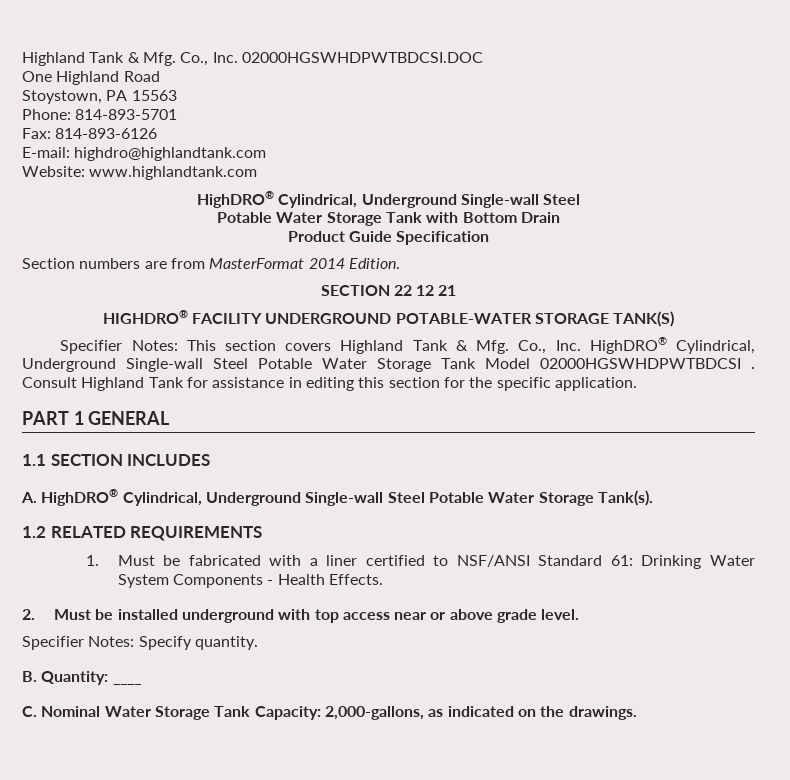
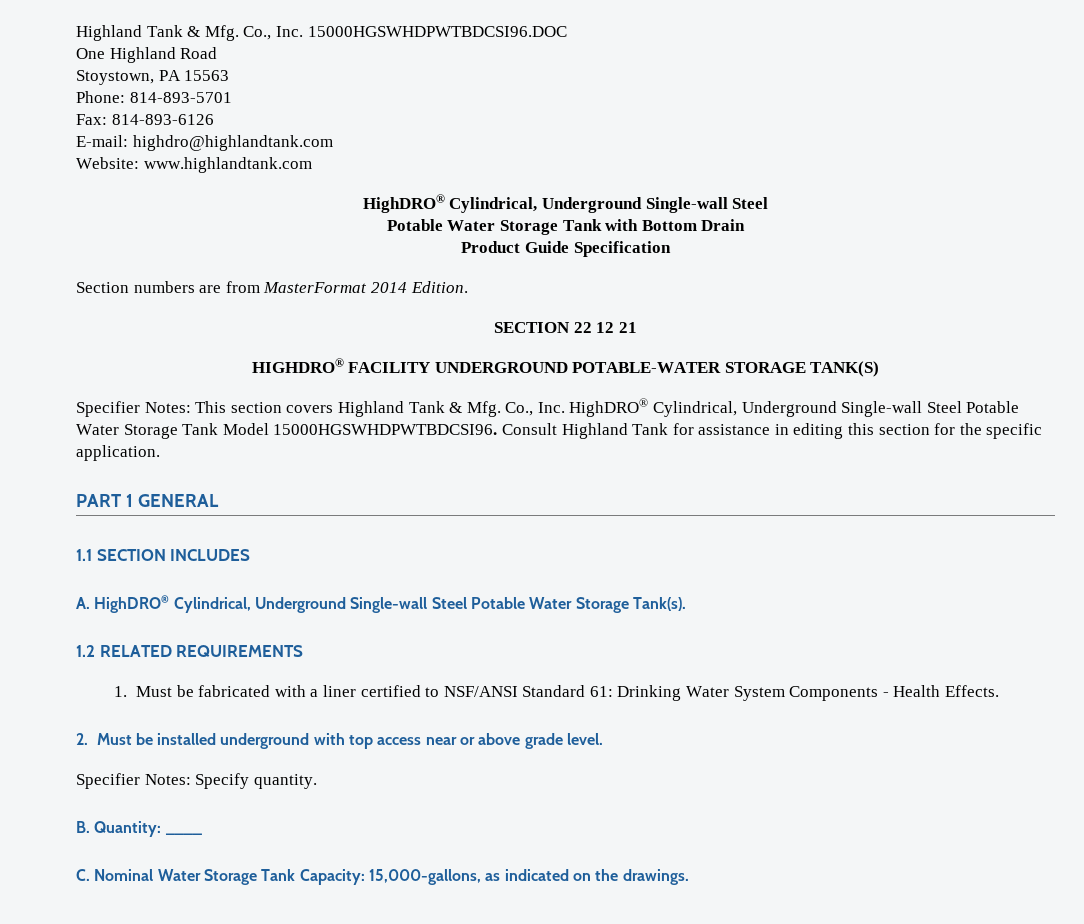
- Highland Tank & Mfg. Co., Inc. 02000HGSWHDPWTBDCSI.DOC
+ Highland Tank & Mfg. Co., Inc. 15000HGSWHDPWTBDCSI96.DOC
- Specifier Notes: This section covers Highland Tank & Mfg. Co., Inc. HighDRO® Cylindrical, Underground Single-wall Steel Potable Water Storage Tank Model 02000HGSWHDPWTBDCSI .
+ Specifier Notes: This section covers Highland Tank & Mfg. Co., Inc. HighDRO® Cylindrical, Underground Single-wall Steel Potable Water Storage Tank Model 15000HGSWHDPWTBDCSI96.
- C. Nominal Water Storage Tank Capacity: 2,000-gallons, as indicated on the drawings.
+ C. Nominal Water Storage Tank Capacity: 15,000-gallons, as indicated on the drawings.

